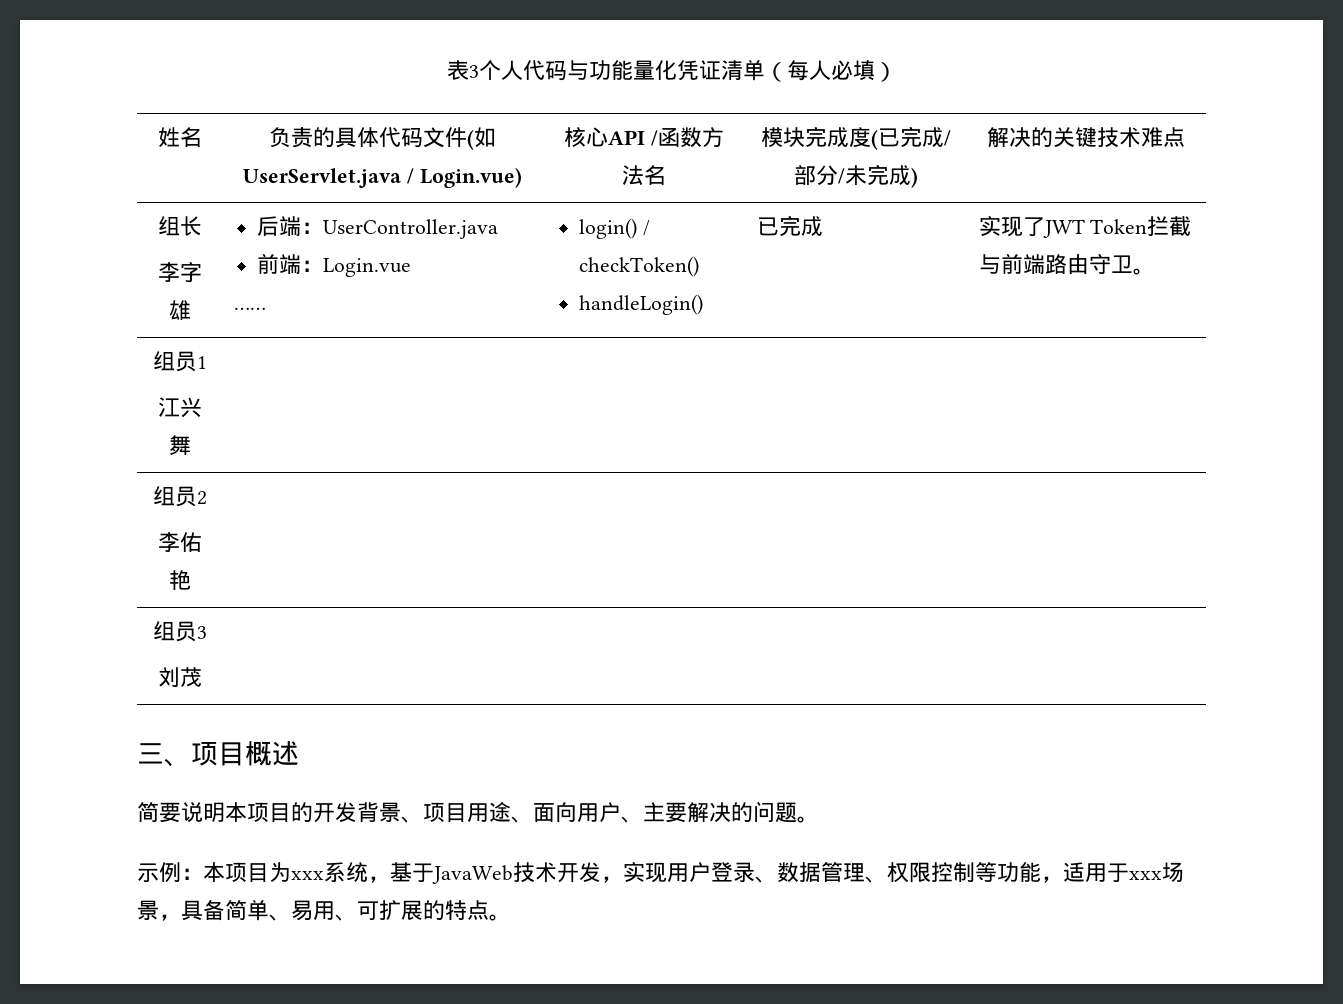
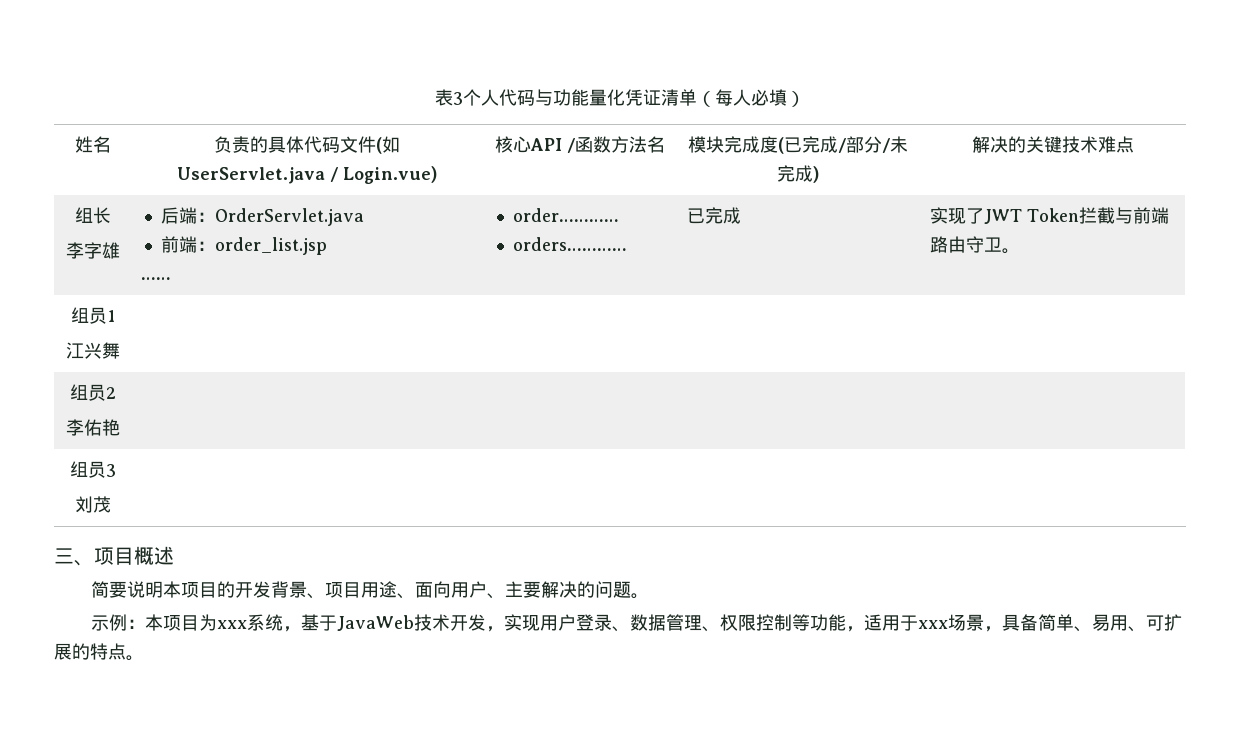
  组长
- 李字雄 | 后端：UserController.java
- 前端：Login.vue
- …… | login() / checkToken()
- handleLogin() | 已完成 | 实现了JWT Token拦截与前端路由守卫。
+ 李字雄 | 后端：OrderServlet.java
+ 前端：order_list.jsp
+ …… | order…………
+ orders………… | 已完成 | 实现了JWT Token拦截与前端路由守卫。

